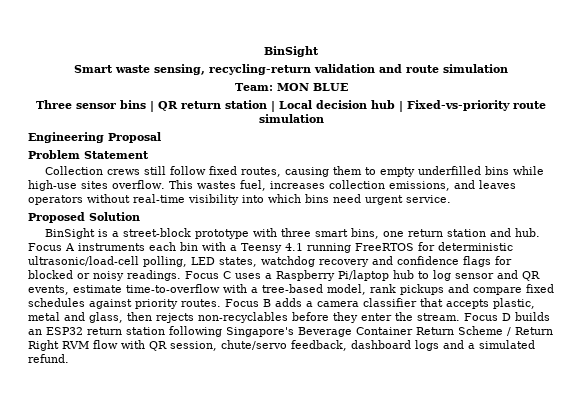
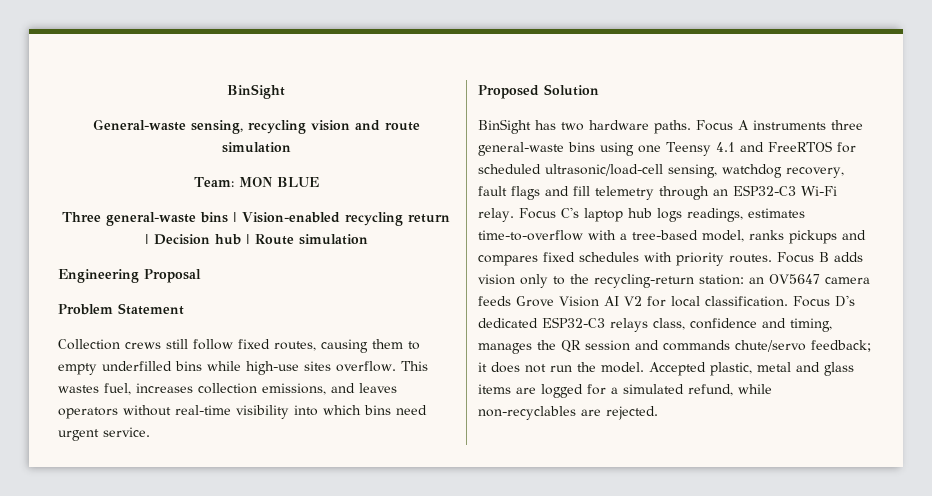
- Smart waste sensing, recycling-return validation and route simulation
+ General-waste sensing, recycling vision and route simulation
- Three sensor bins | QR return station | Local decision hub | Fixed-vs-priority route simulation
+ Three general-waste bins | Vision-enabled recycling return | Decision hub | Route simulation
- BinSight is a street-block prototype with three smart bins, one return station and hub. Focus A instruments each bin with a Teensy 4.1 running FreeRTOS for deterministic ultrasonic/load-cell polling, LED states, watchdog recovery and confidence flags for blocked or noisy readings. Focus C uses a Raspberry Pi/laptop hub to log sensor and QR events, estimate time-to-overflow with a tree-based model, rank pickups and compare fixed schedules against priority routes.
+ BinSight has two hardware paths. Focus A instruments three general-waste bins using one Teensy 4.1 and FreeRTOS for scheduled ultrasonic/load-cell sensing, watchdog recovery, fault flags and fill telemetry through an ESP32-C3 Wi-Fi relay. Focus C's laptop hub logs readings, estimates time-to-overflow with a tree-based model, ranks pickups and compares fixed schedules with priority routes.
- Focus B adds a camera classifier that accepts plastic, metal and glass, then rejects non-recyclables before they enter the stream. Focus D builds an ESP32 return station following Singapore's Beverage Container Return Scheme / Return Right RVM flow with QR session, chute/servo feedback, dashboard logs and a simulated refund.
+ Focus B adds vision only to the recycling-return station: an OV5647 camera feeds Grove Vision AI V2 for local classification. Focus D's dedicated ESP32-C3 relays class, confidence and timing, manages the QR session and commands chute/servo feedback; it does not run the model. Accepted plastic, metal and glass items are logged for a simulated refund, while non-recyclables are rejected.

